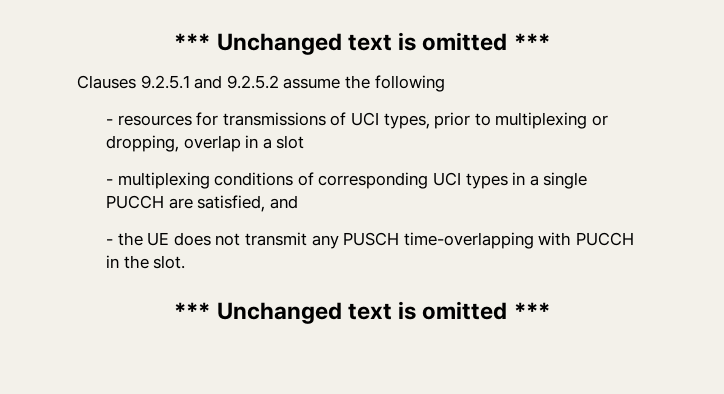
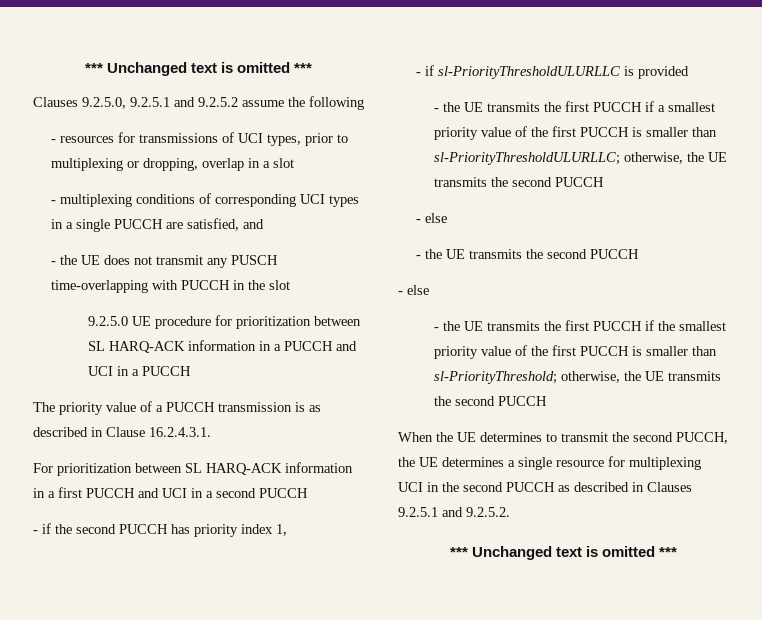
- Clauses 9.2.5.1 and 9.2.5.2 assume the following
+ Clauses 9.2.5.0, 9.2.5.1 and 9.2.5.2 assume the following
- - the UE does not transmit any PUSCH time-overlapping with PUCCH in the slot.
+ - the UE does not transmit any PUSCH time-overlapping with PUCCH in the slot
+ 9.2.5.0 UE procedure for prioritization between SL HARQ-ACK information in a PUCCH and UCI in a PUCCH
+ The priority value of a PUCCH transmission is as described in Clause 16.2.4.3.1.
+ For prioritization between SL HARQ-ACK information in a first PUCCH and UCI in a second PUCCH
+ - if the second PUCCH has priority index 1,
+ - if sl-PriorityThresholdULURLLC is provided
+ - the UE transmits the first PUCCH if a smallest priority value of the first PUCCH is smaller than sl-PriorityThresholdULURLLC; otherwise, the UE transmits the second PUCCH
+ - else
+ - the UE transmits the second PUCCH
+ - else
+ - the UE transmits the first PUCCH if the smallest priority value of the first PUCCH is smaller than sl-PriorityThreshold; otherwise, the UE transmits the second PUCCH
+ When the UE determines to transmit the second PUCCH, the UE determines a single resource for multiplexing UCI in the second PUCCH as described in Clauses 9.2.5.1 and 9.2.5.2.

